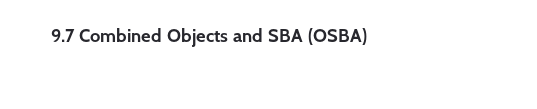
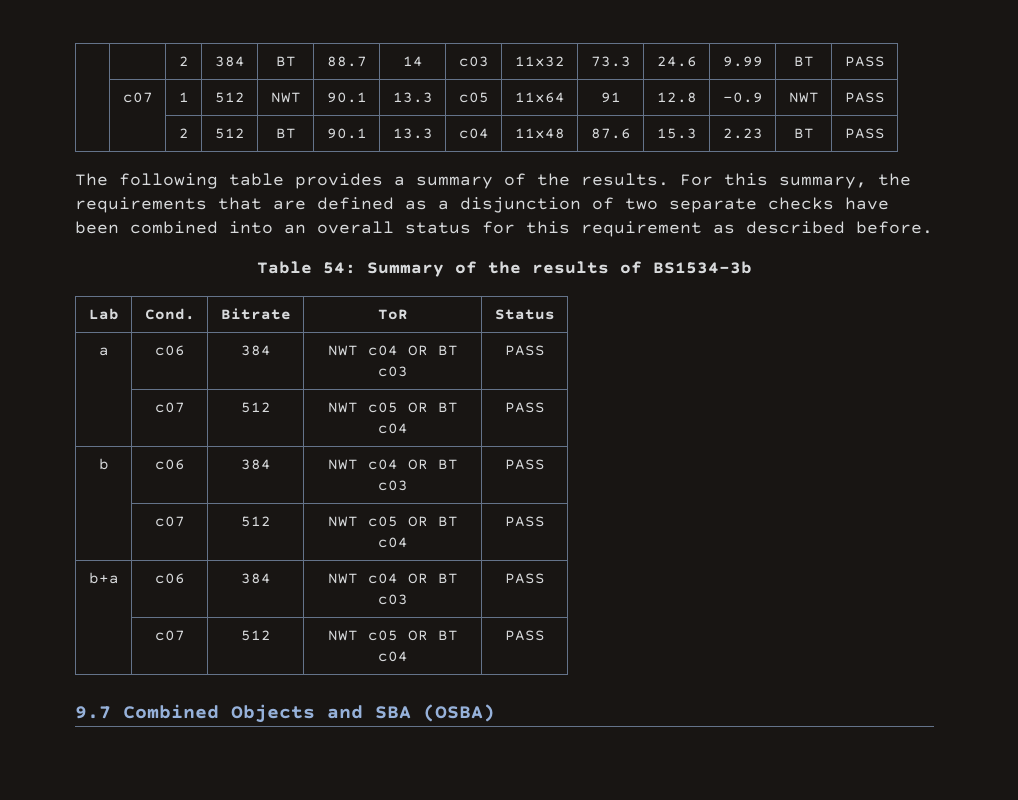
+ | | 2 | 384 | BT | 88.7 | 14 | c03 | 11x32 | 73.3 | 24.6 | 9.99 | BT | PASS
+ | c07 | 1 | 512 | NWT | 90.1 | 13.3 | c05 | 11x64 | 91 | 12.8 | -0.9 | NWT | PASS
+ | | 2 | 512 | BT | 90.1 | 13.3 | c04 | 11x48 | 87.6 | 15.3 | 2.23 | BT | PASS
+ The following table provides a summary of the results. For this summary, the requirements that are defined as a disjunction of two separate checks have been combined into an overall status for this requirement as described before.
+ Table 54: Summary of the results of BS1534-3b
+ Lab | Cond. | Bitrate | ToR | Status
+ a | c06 | 384 | NWT c04 OR BT c03 | PASS
+ | c07 | 512 | NWT c05 OR BT c04 | PASS
+ b | c06 | 384 | NWT c04 OR BT c03 | PASS
+ | c07 | 512 | NWT c05 OR BT c04 | PASS
+ b+a | c06 | 384 | NWT c04 OR BT c03 | PASS
+ | c07 | 512 | NWT c05 OR BT c04 | PASS

